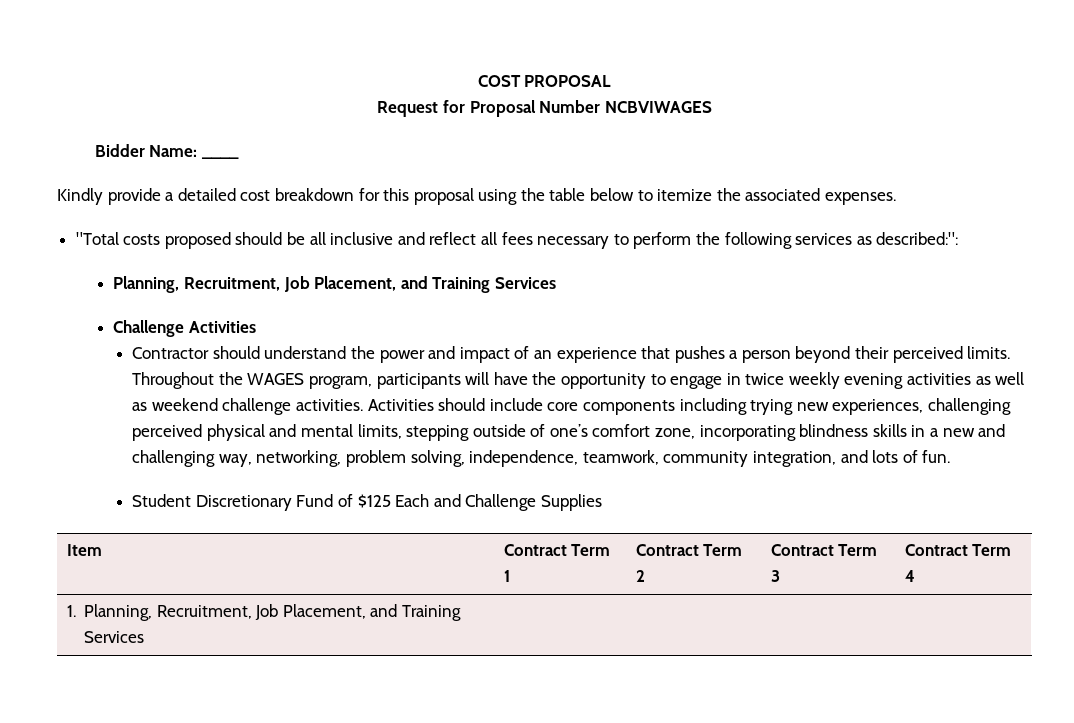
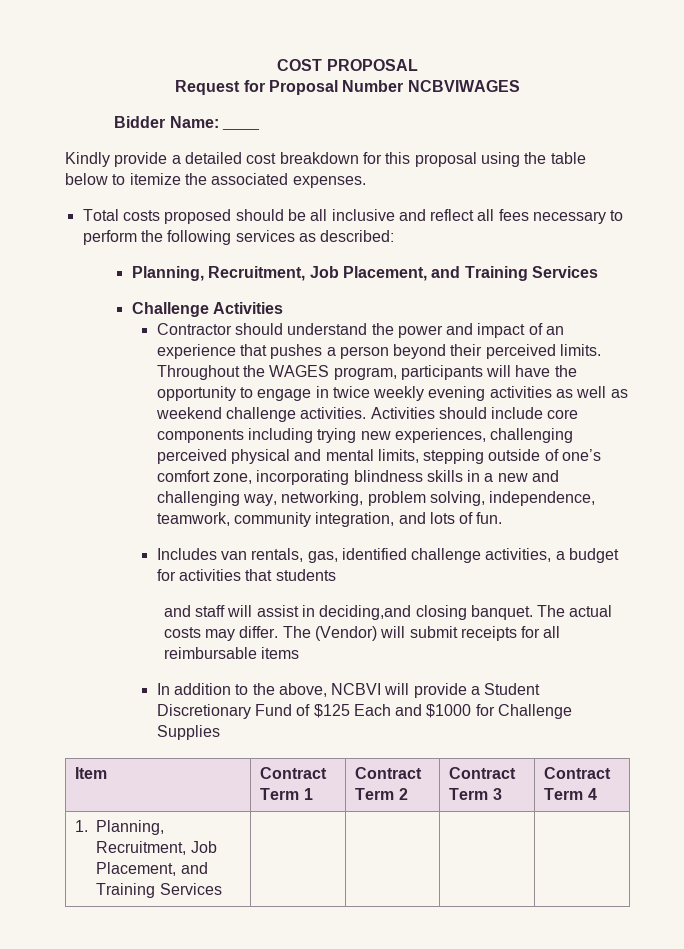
- "Total costs proposed should be all inclusive and reflect all fees necessary to perform the following services as described:":
+ Total costs proposed should be all inclusive and reflect all fees necessary to perform the following services as described:
- Student Discretionary Fund of $125 Each and Challenge Supplies
+ Includes van rentals, gas, identified challenge activities, a budget for activities that students
+ and staff will assist in deciding,and closing banquet. The actual costs may differ. The (Vendor) will submit receipts for all reimbursable items
+ In addition to the above, NCBVI will provide a Student Discretionary Fund of $125 Each and $1000 for Challenge Supplies

